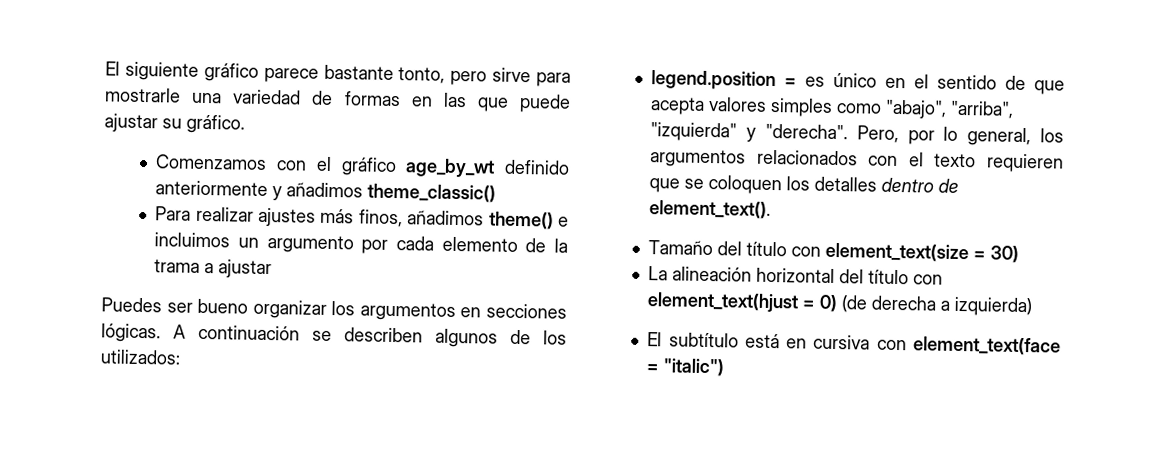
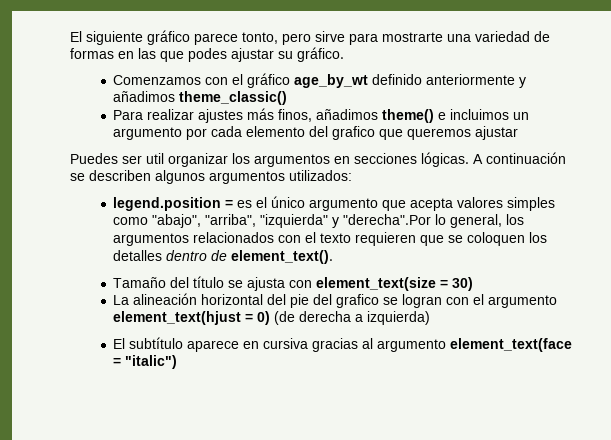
- El siguiente gráfico parece bastante tonto, pero sirve para mostrarle una variedad de formas en las que puede ajustar su gráfico.
+ El siguiente gráfico parece tonto, pero sirve para mostrarte una variedad de formas en las que podes ajustar su gráfico.
- Para realizar ajustes más finos, añadimos theme() e incluimos un argumento por cada elemento de la trama a ajustar
+ Para realizar ajustes más finos, añadimos theme() e incluimos un argumento por cada elemento del grafico que queremos ajustar
- Puedes ser bueno organizar los argumentos en secciones lógicas.
+ Puedes ser util organizar los argumentos en secciones lógicas.
- A continuación se describen algunos de los utilizados:
+ A continuación se describen algunos argumentos utilizados:
- legend.position = es único en el sentido de que acepta valores simples como "abajo", "arriba", "izquierda" y "derecha". Pero, por lo general, los argumentos relacionados con el texto requieren que se coloquen los detalles dentro de element_text().
+ legend.position = es el único argumento que acepta valores simples como "abajo", "arriba", "izquierda" y "derecha".Por lo general, los argumentos relacionados con el texto requieren que se coloquen los detalles dentro de element_text().
- Tamaño del título con element_text(size = 30)
+ Tamaño del título se ajusta con element_text(size = 30)
- La alineación horizontal del título con element_text(hjust = 0) (de derecha a izquierda)
+ La alineación horizontal del pie del grafico se logran con el argumento element_text(hjust = 0) (de derecha a izquierda)
- El subtítulo está en cursiva con element_text(face = "italic")
+ El subtítulo aparece en cursiva gracias al argumento element_text(face = "italic")

